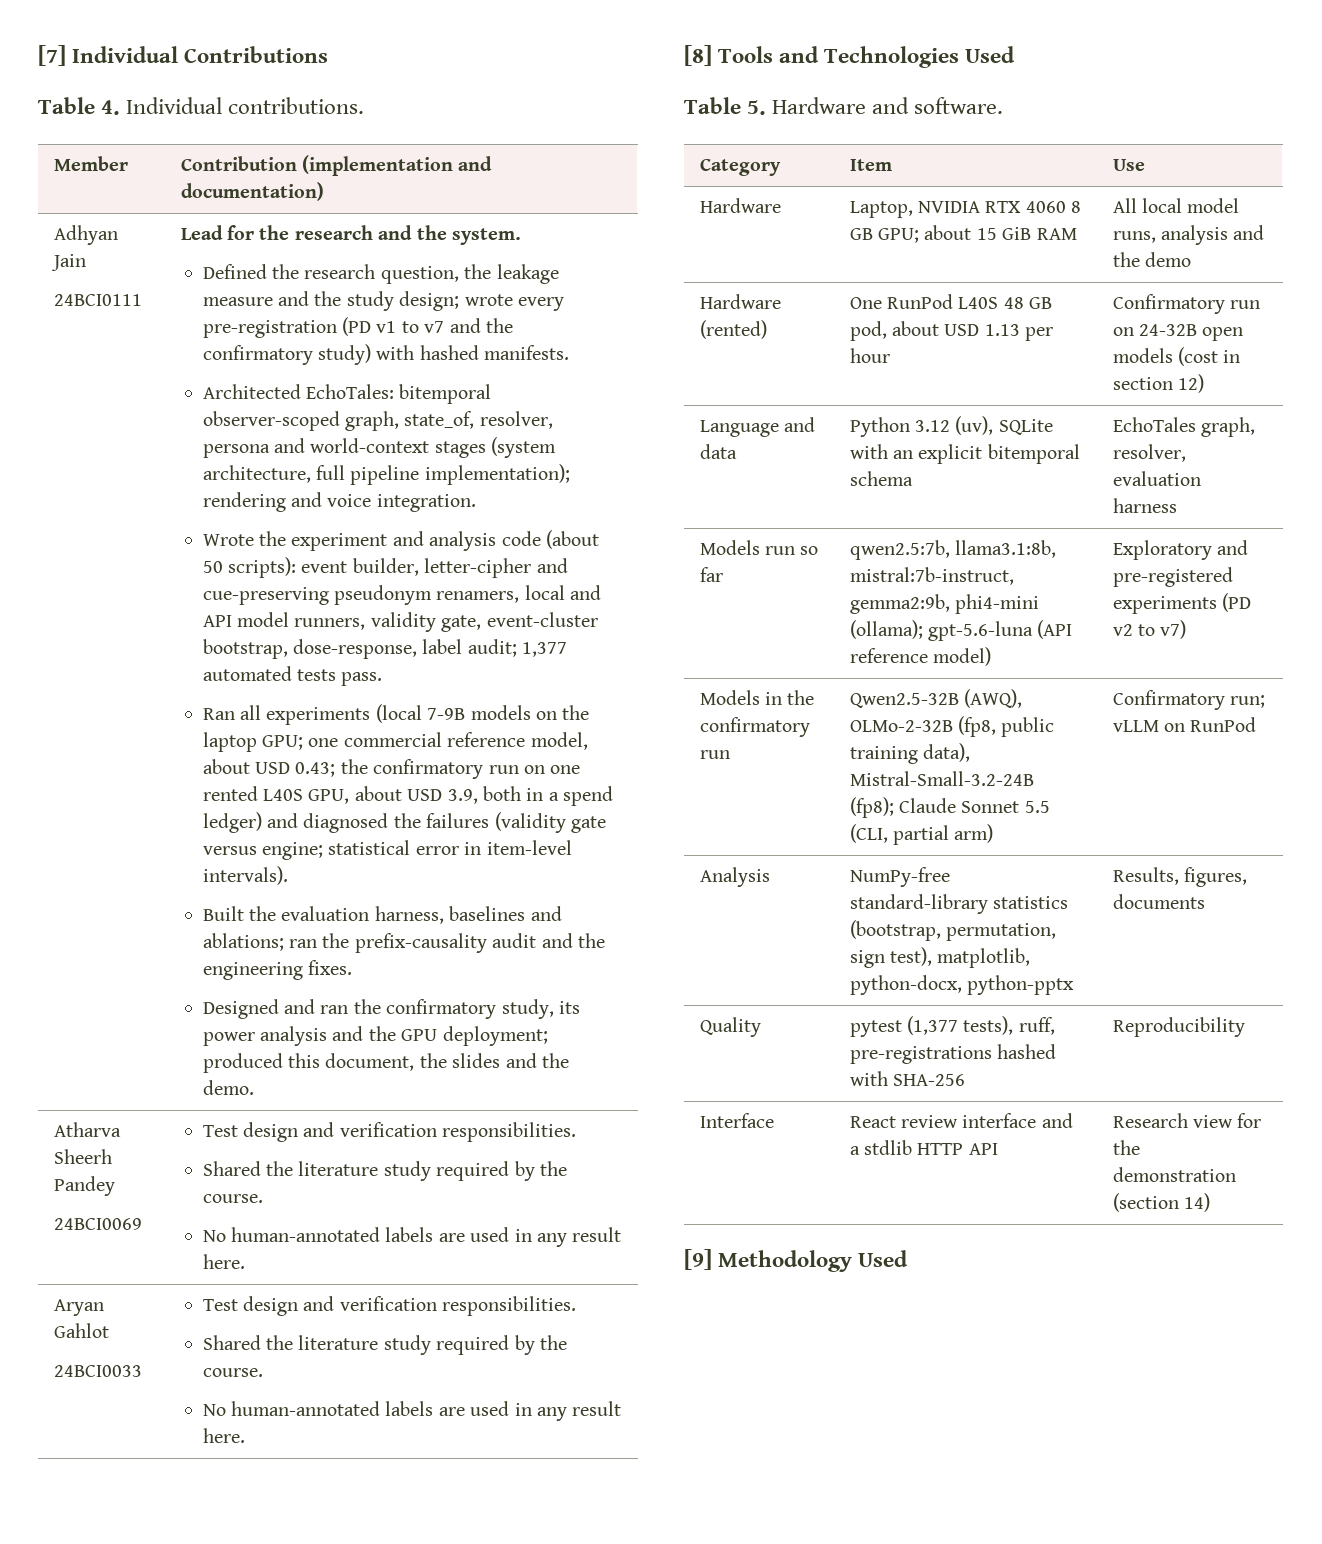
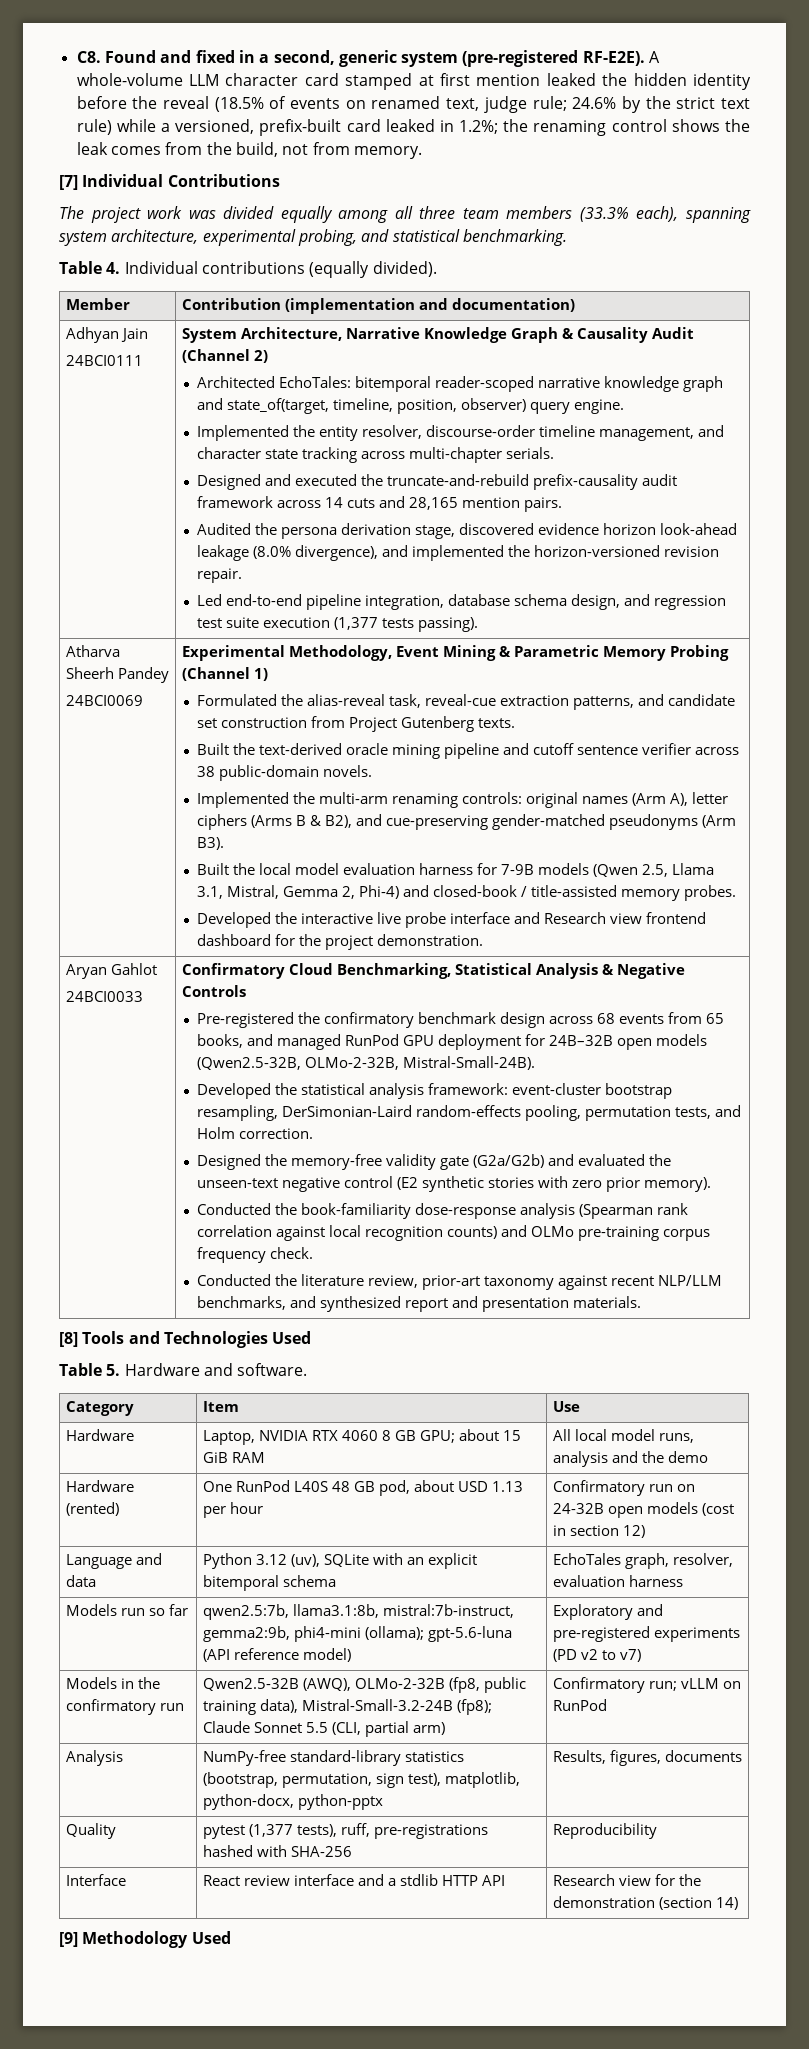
+ C8. Found and fixed in a second, generic system (pre-registered RF-E2E). A whole-volume LLM character card stamped at first mention leaked the hidden identity before the reveal (18.5% of events on renamed text, judge rule; 24.6% by the strict text rule) while a versioned, prefix-built card leaked in 1.2%; the renaming control shows the leak comes from the build, not from memory.
  [7] Individual Contributions
+ The project work was divided equally among all three team members (33.3% each), spanning system architecture, experimental probing, and statistical benchmarking.
- Table 4. Individual contributions.
+ Table 4. Individual contributions (equally divided).
- Lead for the research and the system.
- Defined the research question, the leakage measure and the study design; wrote every pre-registration (PD v1 to v7 and the confirmatory study) with hashed manifests.
- Architected EchoTales: bitemporal observer-scoped graph, state_of, resolver, persona and world-context stages (system architecture, full pipeline implementation); rendering and voice integration.
- Wrote the experiment and analysis code (about 50 scripts): event builder, letter-cipher and cue-preserving pseudonym renamers, local and API model runners, validity gate, event-cluster bootstrap, dose-response, label audit; 1,377 automated tests pass.
- Ran all experiments (local 7-9B models on the laptop GPU; one commercial reference model, about USD 0.43; the confirmatory run on one rented L40S GPU, about USD 3.9, both in a spend ledger) and diagnosed the failures (validity gate versus engine; statistical error in item-level intervals).
- Built the evaluation harness, baselines and ablations; ran the prefix-causality audit and the engineering fixes.
- Designed and ran the confirmatory study, its power analysis and the GPU deployment; produced this document, the slides and the demo.
+ System Architecture, Narrative Knowledge Graph & Causality Audit (Channel 2)
+ Architected EchoTales: bitemporal reader-scoped narrative knowledge graph and state_of(target, timeline, position, observer) query engine.
+ Implemented the entity resolver, discourse-order timeline management, and character state tracking across multi-chapter serials.
+ Designed and executed the truncate-and-rebuild prefix-causality audit framework across 14 cuts and 28,165 mention pairs.
+ Audited the persona derivation stage, discovered evidence horizon look-ahead leakage (8.0% divergence), and implemented the horizon-versioned revision repair.
+ Led end-to-end pipeline integration, database schema design, and regression test suite execution (1,377 tests passing).
  Atharva Sheerh Pandey
- 24BCI0069 | Test design and verification responsibilities.
- Shared the literature study required by the course.
- No human-annotated labels are used in any result here.
+ 24BCI0069 | Experimental Methodology, Event Mining & Parametric Memory Probing (Channel 1)
+ Formulated the alias-reveal task, reveal-cue extraction patterns, and candidate set construction from Project Gutenberg texts.
+ Built the text-derived oracle mining pipeline and cutoff sentence verifier across 38 public-domain novels.
+ Implemented the multi-arm renaming controls: original names (Arm A), letter ciphers (Arms B & B2), and cue-preserving gender-matched pseudonyms (Arm B3).
+ Built the local model evaluation harness for 7-9B models (Qwen 2.5, Llama 3.1, Mistral, Gemma 2, Phi-4) and closed-book / title-assisted memory probes.
+ Developed the interactive live probe interface and Research view frontend dashboard for the project demonstration.
  Aryan Gahlot
- 24BCI0033 | Test design and verification responsibilities.
- Shared the literature study required by the course.
- No human-annotated labels are used in any result here.
+ 24BCI0033 | Confirmatory Cloud Benchmarking, Statistical Analysis & Negative Controls
+ Pre-registered the confirmatory benchmark design across 68 events from 65 books, and managed RunPod GPU deployment for 24B–32B open models (Qwen2.5-32B, OLMo-2-32B, Mistral-Small-24B).
+ Developed the statistical analysis framework: event-cluster bootstrap resampling, DerSimonian-Laird random-effects pooling, permutation tests, and Holm correction.
+ Designed the memory-free validity gate (G2a/G2b) and evaluated the unseen-text negative control (E2 synthetic stories with zero prior memory).
+ Conducted the book-familiarity dose-response analysis (Spearman rank correlation against local recognition counts) and OLMo pre-training corpus frequency check.
+ Conducted the literature review, prior-art taxonomy against recent NLP/LLM benchmarks, and synthesized report and presentation materials.

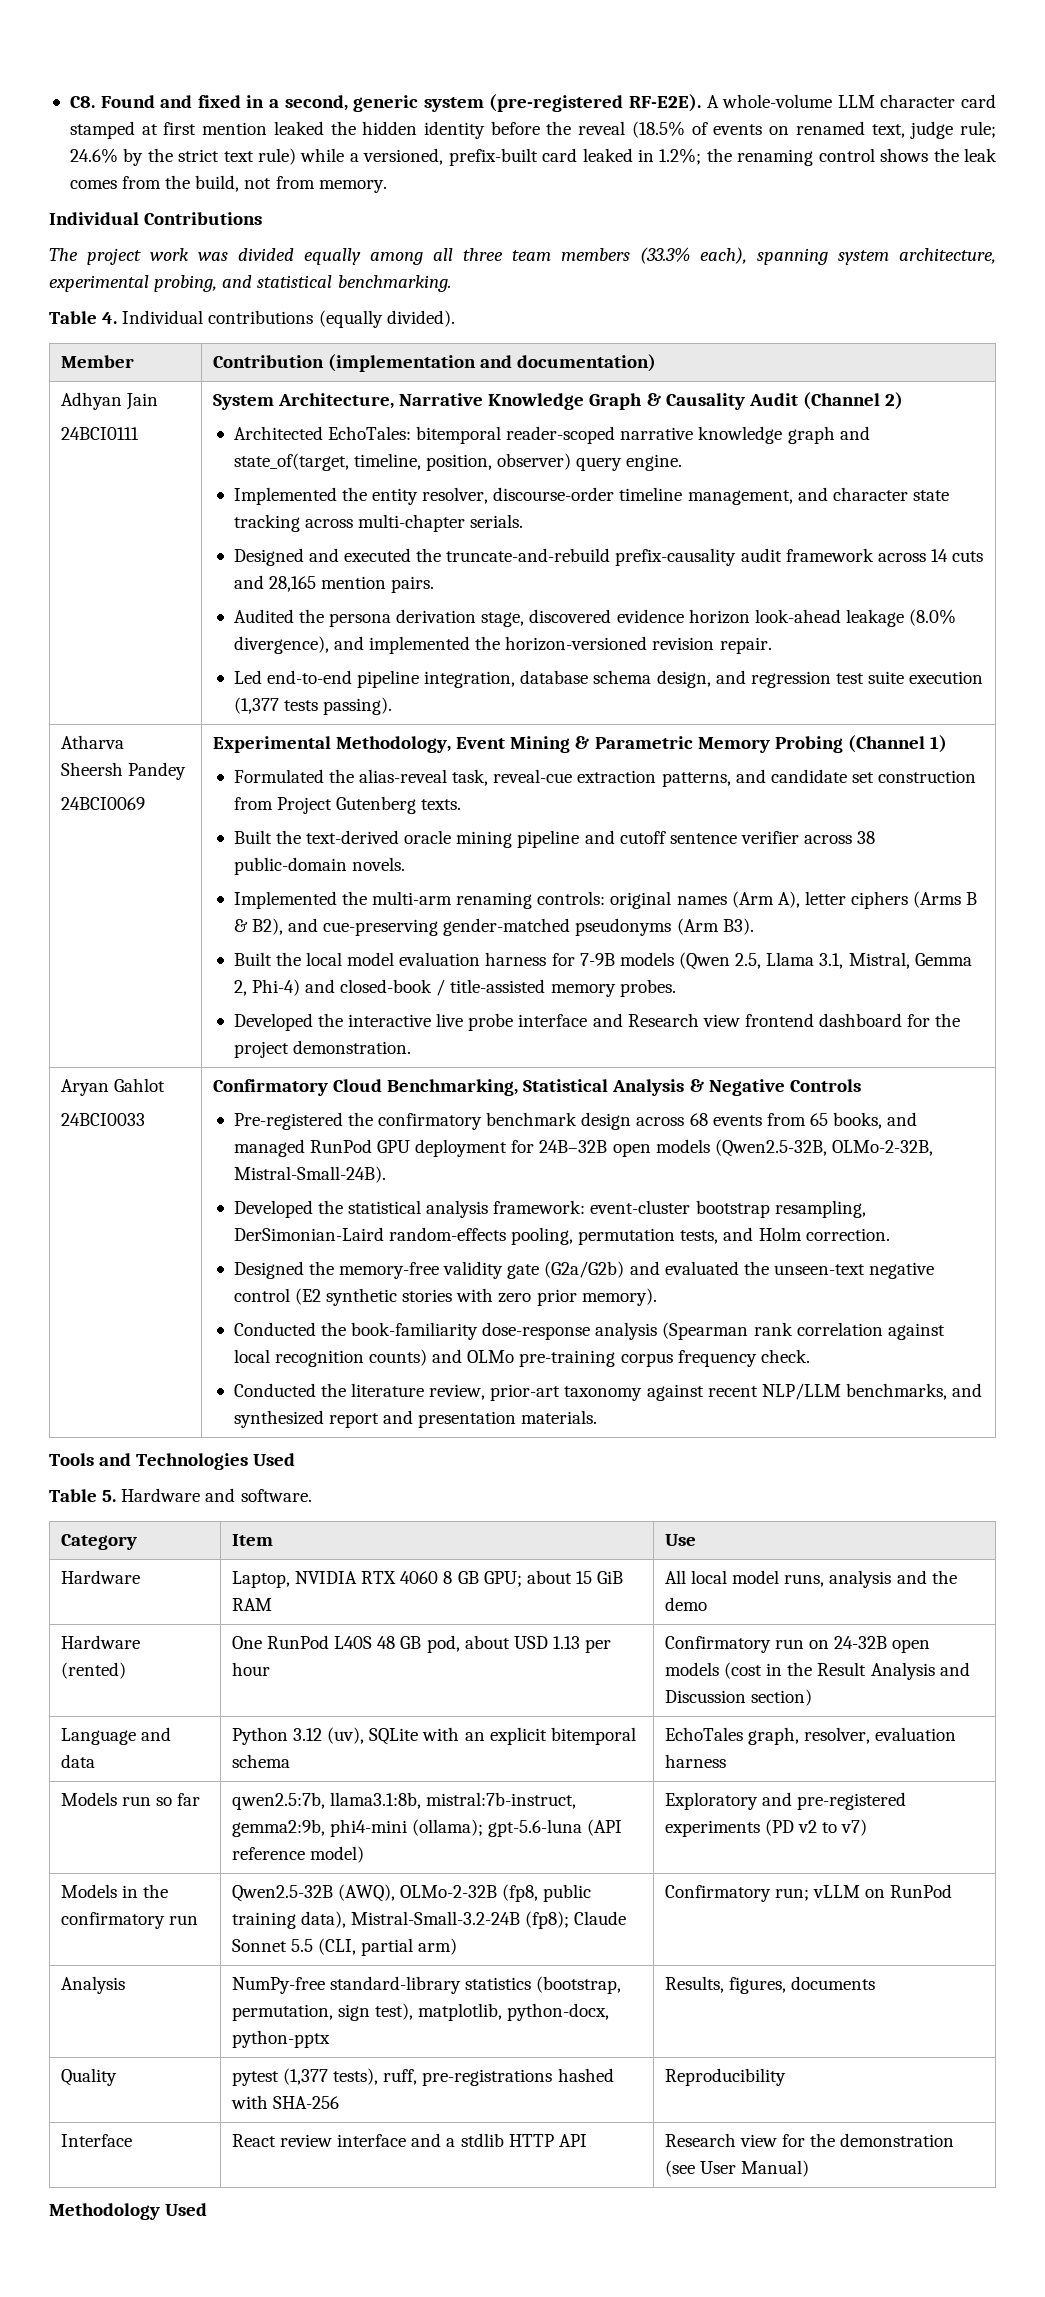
- [7] Individual Contributions
+ Individual Contributions
- Atharva Sheerh Pandey
+ Atharva Sheersh Pandey
- [8] Tools and Technologies Used
+ Tools and Technologies Used
- Hardware (rented) | One RunPod L40S 48 GB pod, about USD 1.13 per hour | Confirmatory run on 24-32B open models (cost in section 12)
+ Hardware (rented) | One RunPod L40S 48 GB pod, about USD 1.13 per hour | Confirmatory run on 24-32B open models (cost in the Result Analysis and Discussion section)
- Interface | React review interface and a stdlib HTTP API | Research view for the demonstration (section 14)
- [9] Methodology Used
+ Interface | React review interface and a stdlib HTTP API | Research view for the demonstration (see User Manual)
+ Methodology Used

